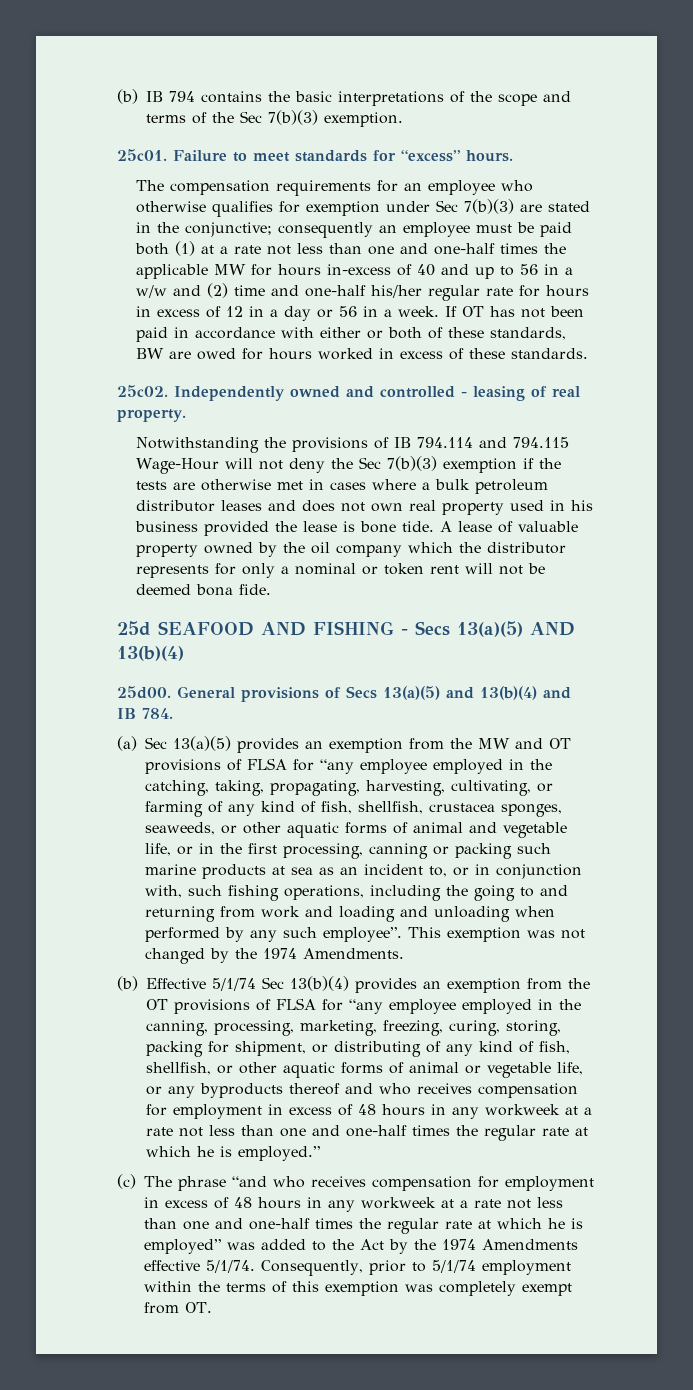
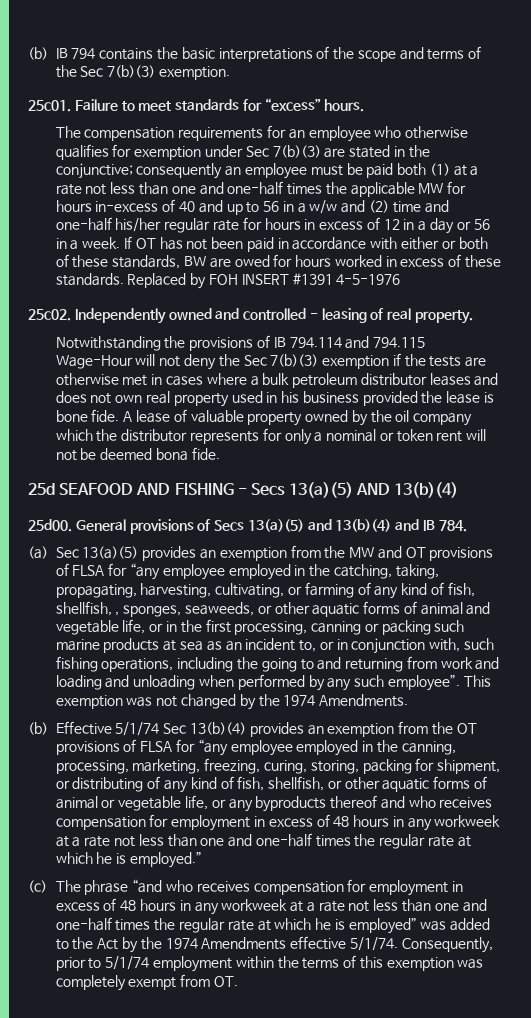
+ Replaced by FOH INSERT #1391 4-5-1976
- Notwithstanding the provisions of IB 794.114 and 794.115 Wage-Hour will not deny the Sec 7(b)(3) exemption if the tests are otherwise met in cases where a bulk petroleum distributor leases and does not own real property used in his business provided the lease is bone tide.
+ Notwithstanding the provisions of IB 794.114 and 794.115 Wage-Hour will not deny the Sec 7(b)(3) exemption if the tests are otherwise met in cases where a bulk petroleum distributor leases and does not own real property used in his business provided the lease is bone fide.
- (a) Sec 13(a)(5) provides an exemption from the MW and OT provisions of FLSA for “any employee employed in the catching, taking, propagating, harvesting, cultivating, or farming of any kind of fish, shellfish, crustacea sponges, seaweeds, or other aquatic forms of animal and vegetable life, or in the first processing, canning or packing such marine products at sea as an incident to, or in conjunction with, such fishing operations, including the going to and returning from work and loading and unloading when performed by any such employee”.
+ (a) Sec 13(a)(5) provides an exemption from the MW and OT provisions of FLSA for “any employee employed in the catching, taking, propagating, harvesting, cultivating, or farming of any kind of fish, shellfish, , sponges, seaweeds, or other aquatic forms of animal and vegetable life, or in the first processing, canning or packing such marine products at sea as an incident to, or in conjunction with, such fishing operations, including the going to and returning from work and loading and unloading when performed by any such employee”.

